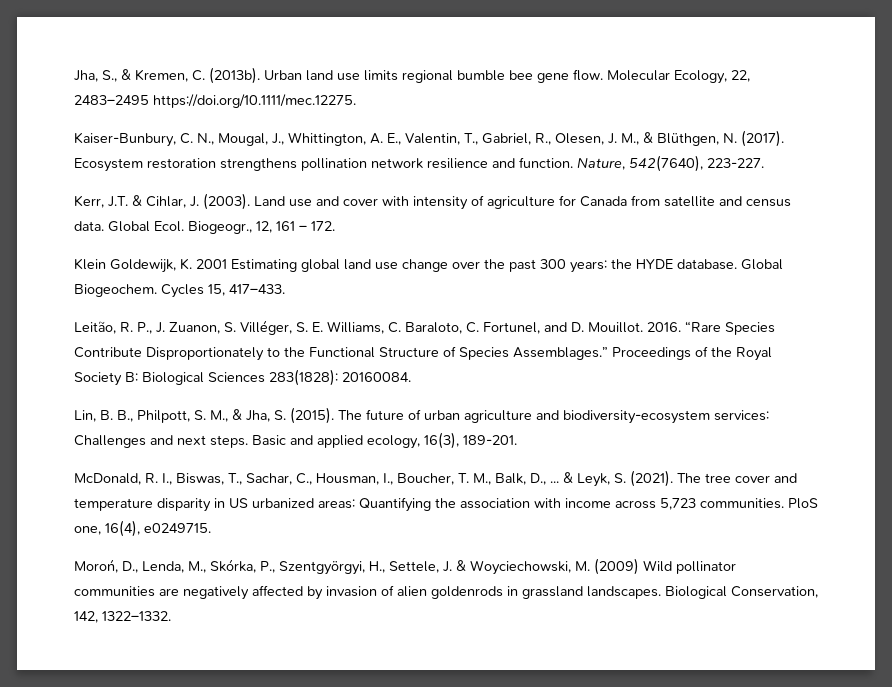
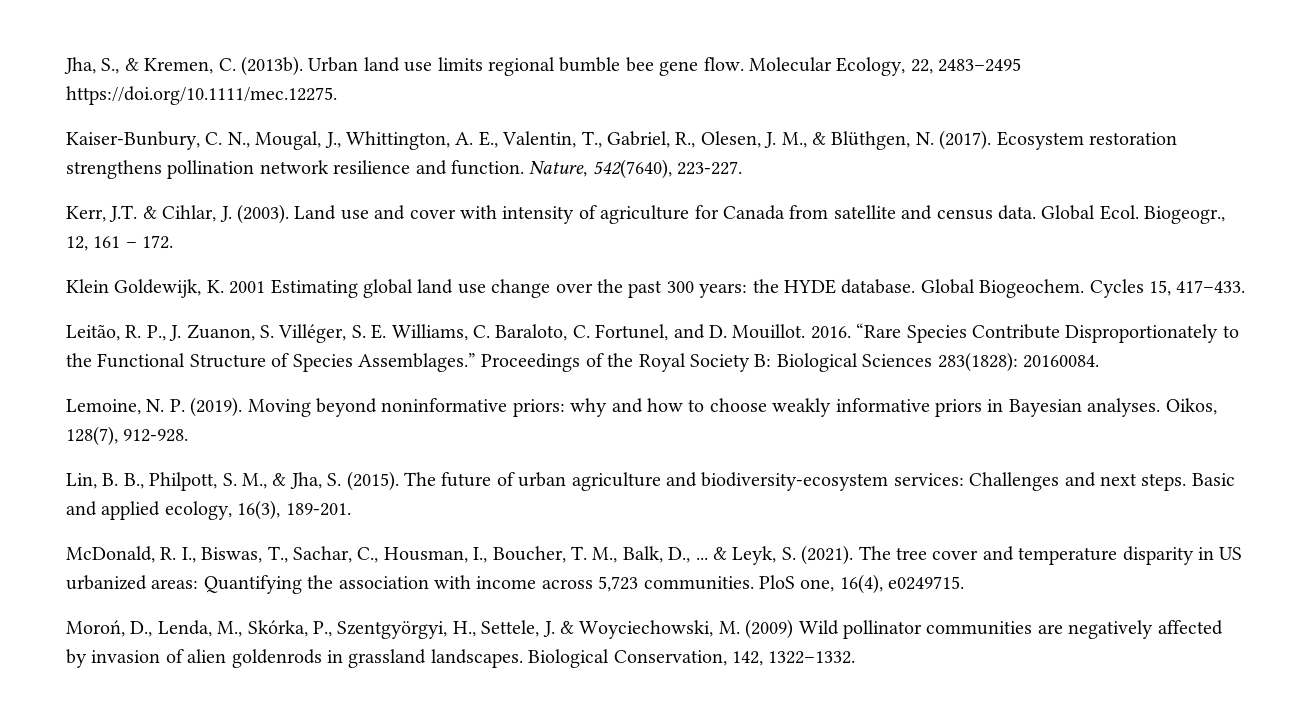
+ Lemoine, N. P. (2019). Moving beyond noninformative priors: why and how to choose weakly informative priors in Bayesian analyses. Oikos, 128(7), 912-928.

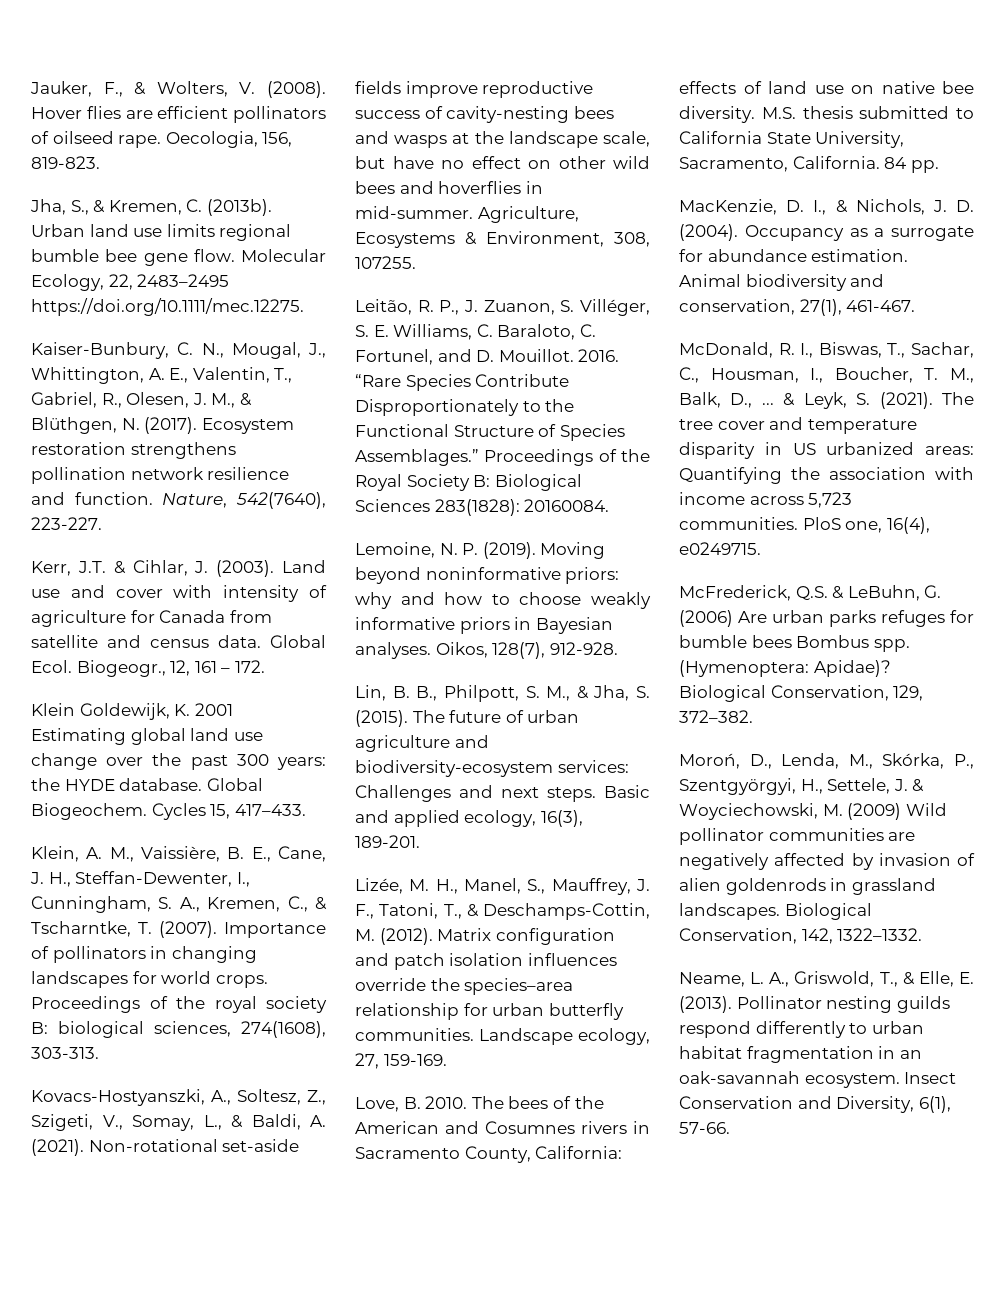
+ Jauker, F., & Wolters, V. (2008). Hover flies are efficient pollinators of oilseed rape. Oecologia, 156, 819-823.
+ Klein, A. M., Vaissière, B. E., Cane, J. H., Steffan-Dewenter, I., Cunningham, S. A., Kremen, C., & Tscharntke, T. (2007). Importance of pollinators in changing landscapes for world crops. Proceedings of the royal society B: biological sciences, 274(1608), 303-313.
+ Kovacs-Hostyanszki, A., Soltesz, Z., Szigeti, V., Somay, L., & Baldi, A. (2021). Non-rotational set-aside fields improve reproductive success of cavity-nesting bees and wasps at the landscape scale, but have no effect on other wild bees and hoverflies in mid-summer. Agriculture, Ecosystems & Environment, 308, 107255.
+ Lizée, M. H., Manel, S., Mauffrey, J. F., Tatoni, T., & Deschamps-Cottin, M. (2012). Matrix configuration and patch isolation influences override the species–area relationship for urban butterfly communities. Landscape ecology, 27, 159-169.
+ Love, B. 2010. The bees of the American and Cosumnes rivers in Sacramento County, California: effects of land use on native bee diversity. M.S. thesis submitted to California State University, Sacramento, California. 84 pp.
+ MacKenzie, D. I., & Nichols, J. D. (2004). Occupancy as a surrogate for abundance estimation. Animal biodiversity and conservation, 27(1), 461-467.
+ McFrederick, Q.S. & LeBuhn, G. (2006) Are urban parks refuges for bumble bees Bombus spp. (Hymenoptera: Apidae)? Biological Conservation, 129, 372–382.
+ Neame, L. A., Griswold, T., & Elle, E. (2013). Pollinator nesting guilds respond differently to urban habitat fragmentation in an oak‐savannah ecosystem. Insect Conservation and Diversity, 6(1), 57-66.

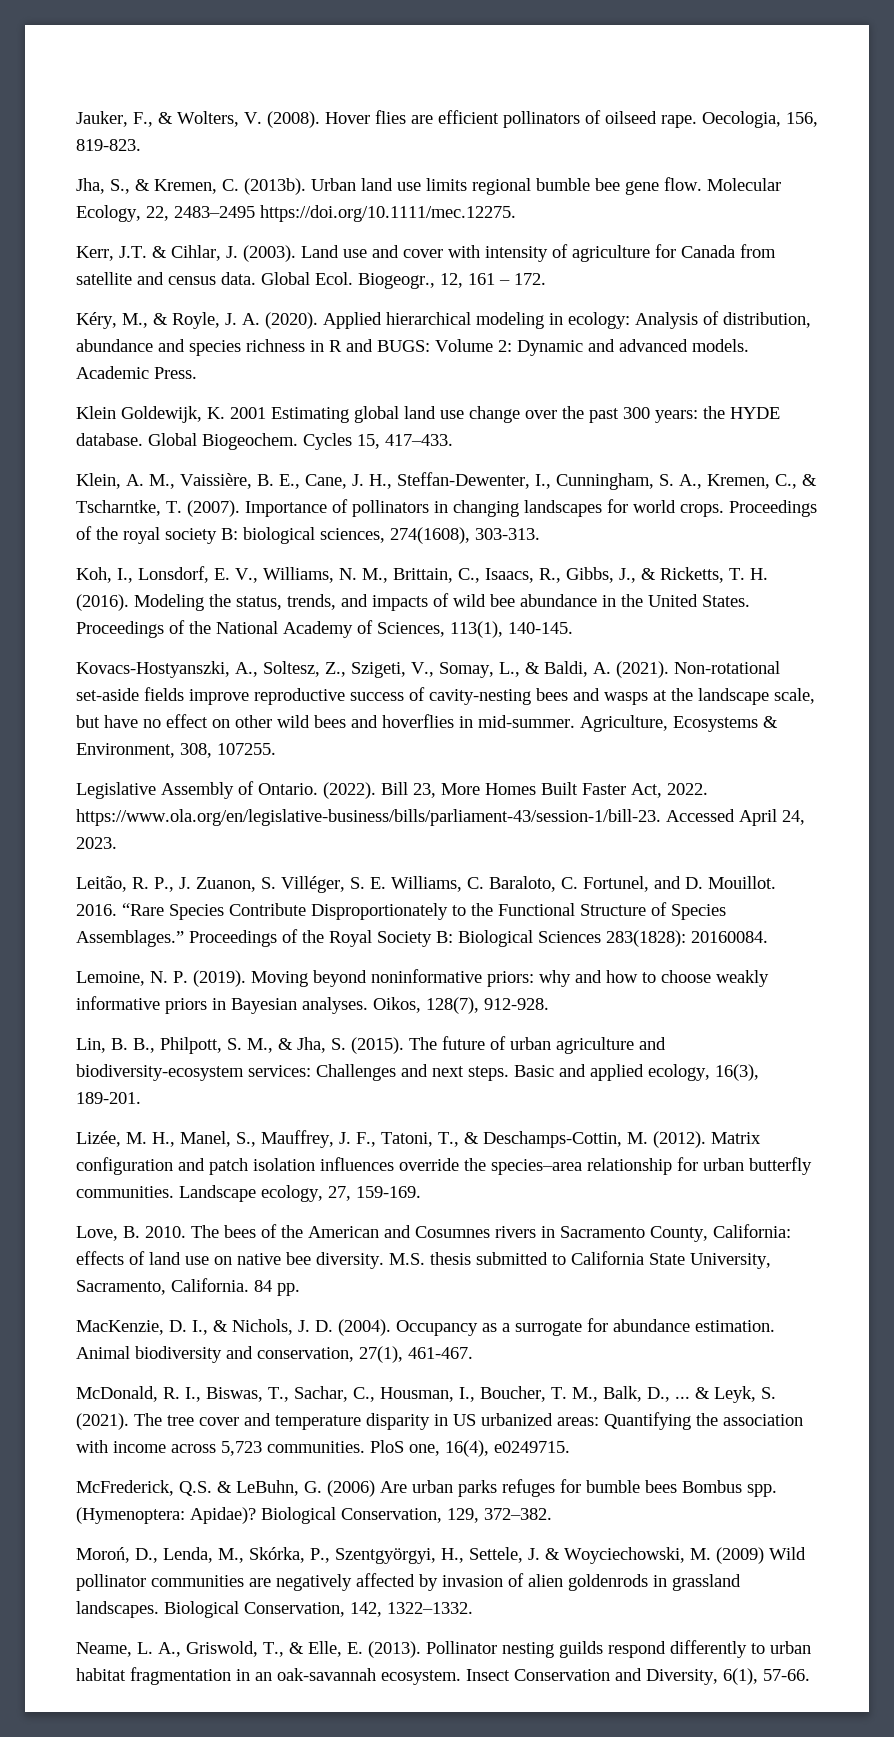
- Kaiser-Bunbury, C. N., Mougal, J., Whittington, A. E., Valentin, T., Gabriel, R., Olesen, J. M., & Blüthgen, N. (2017). Ecosystem restoration strengthens pollination network resilience and function. Nature, 542(7640), 223-227.
+ Kéry, M., & Royle, J. A. (2020). Applied hierarchical modeling in ecology: Analysis of distribution, abundance and species richness in R and BUGS: Volume 2: Dynamic and advanced models. Academic Press.
+ Koh, I., Lonsdorf, E. V., Williams, N. M., Brittain, C., Isaacs, R., Gibbs, J., & Ricketts, T. H. (2016). Modeling the status, trends, and impacts of wild bee abundance in the United States. Proceedings of the National Academy of Sciences, 113(1), 140-145.
+ Legislative Assembly of Ontario. (2022). Bill 23, More Homes Built Faster Act, 2022. https://www.ola.org/en/legislative-business/bills/parliament-43/session-1/bill-23. Accessed April 24, 2023.

